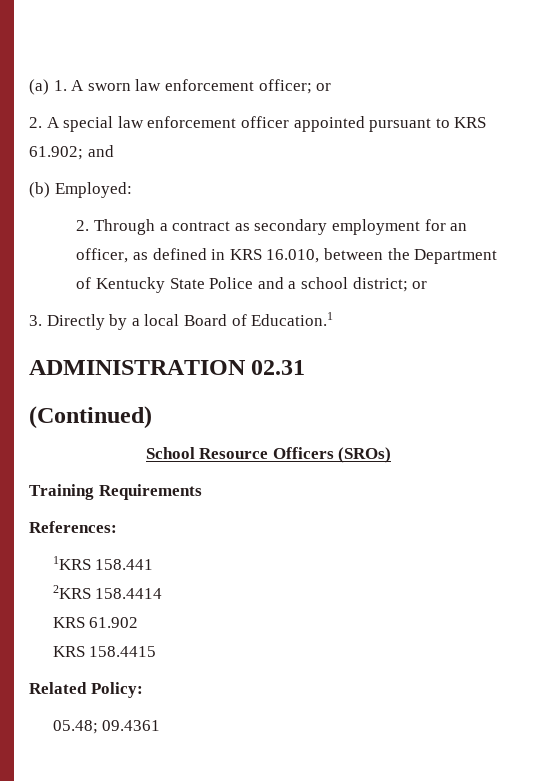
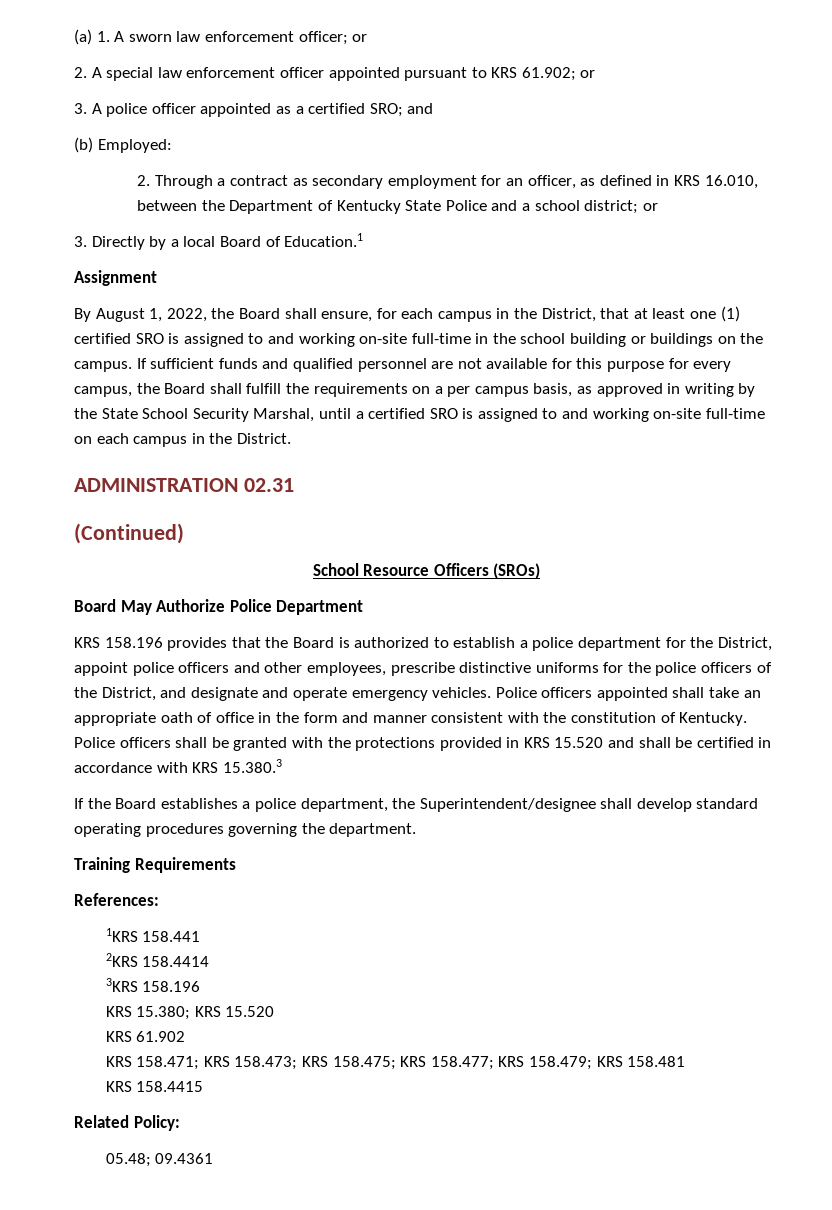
- 2. A special law enforcement officer appointed pursuant to KRS 61.902; and
+ 2. A special law enforcement officer appointed pursuant to KRS 61.902; or
+ 3. A police officer appointed as a certified SRO; and
+ Assignment
+ By August 1, 2022, the Board shall ensure, for each campus in the District, that at least one (1) certified SRO is assigned to and working on-site full-time in the school building or buildings on the campus. If sufficient funds and qualified personnel are not available for this purpose for every campus, the Board shall fulfill the requirements on a per campus basis, as approved in writing by the State School Security Marshal, until a certified SRO is assigned to and working on-site full-time on each campus in the District.
+ Board May Authorize Police Department
+ KRS 158.196 provides that the Board is authorized to establish a police department for the District, appoint police officers and other employees, prescribe distinctive uniforms for the police officers of the District, and designate and operate emergency vehicles. Police officers appointed shall take an appropriate oath of office in the form and manner consistent with the constitution of Kentucky. Police officers shall be granted with the protections provided in KRS 15.520 and shall be certified in accordance with KRS 15.380.3
+ If the Board establishes a police department, the Superintendent/designee shall develop standard operating procedures governing the department.
+ 3KRS 158.196
+ KRS 15.380; KRS 15.520
  KRS 61.902
+ KRS 158.471; KRS 158.473; KRS 158.475; KRS 158.477; KRS 158.479; KRS 158.481

